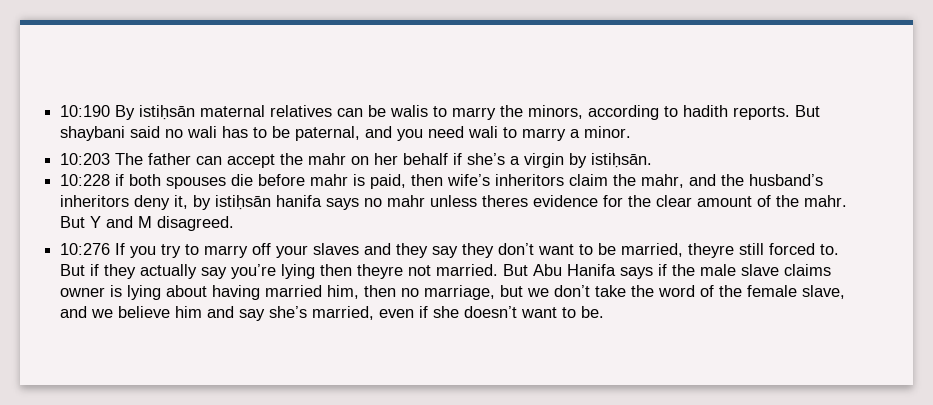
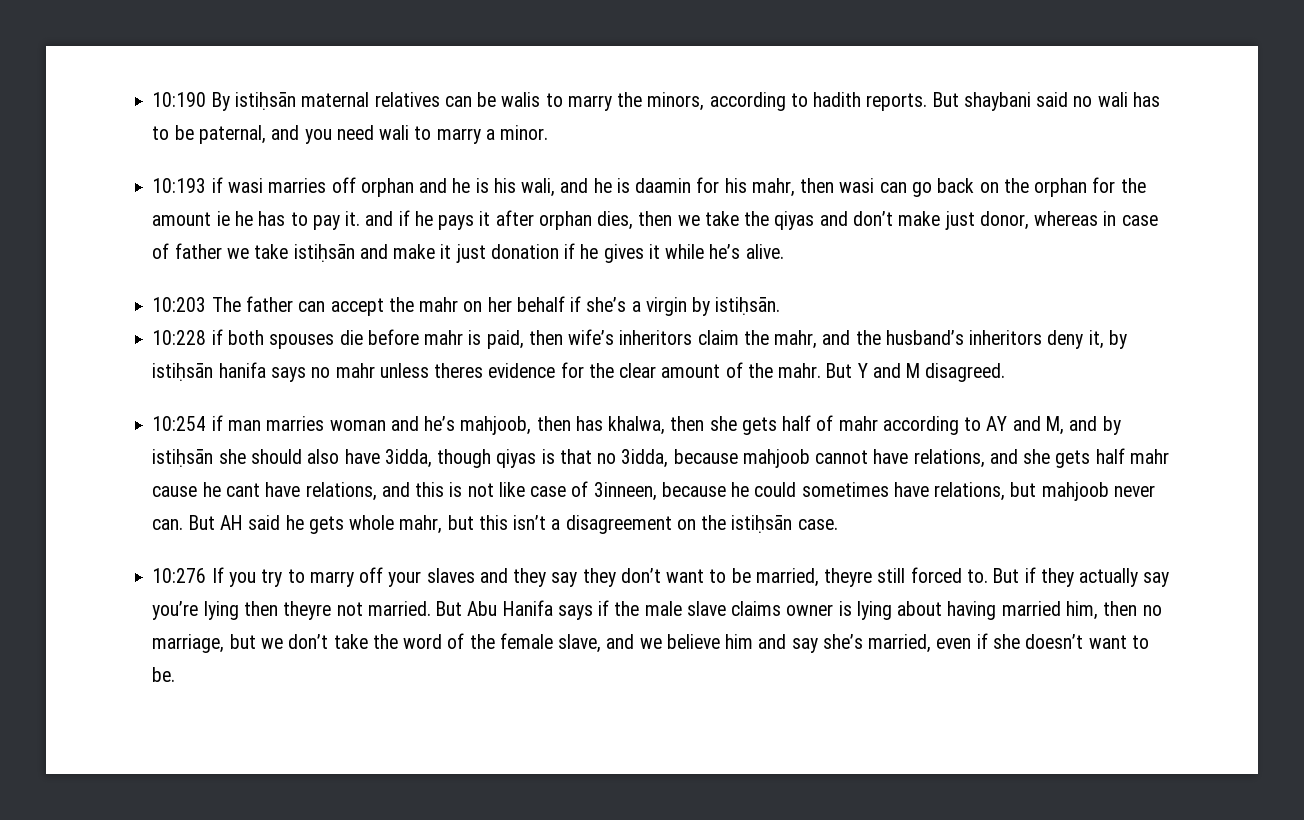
+ 10:193 if wasi marries off orphan and he is his wali, and he is daamin for his mahr, then wasi can go back on the orphan for the amount ie he has to pay it. and if he pays it after orphan dies, then we take the qiyas and don’t make just donor, whereas in case of father we take istiḥsān and make it just donation if he gives it while he’s alive.
+ 10:254 if man marries woman and he’s mahjoob, then has khalwa, then she gets half of mahr according to AY and M, and by istiḥsān she should also have 3idda, though qiyas is that no 3idda, because mahjoob cannot have relations, and she gets half mahr cause he cant have relations, and this is not like case of 3inneen, because he could sometimes have relations, but mahjoob never can. But AH said he gets whole mahr, but this isn’t a disagreement on the istiḥsān case.

